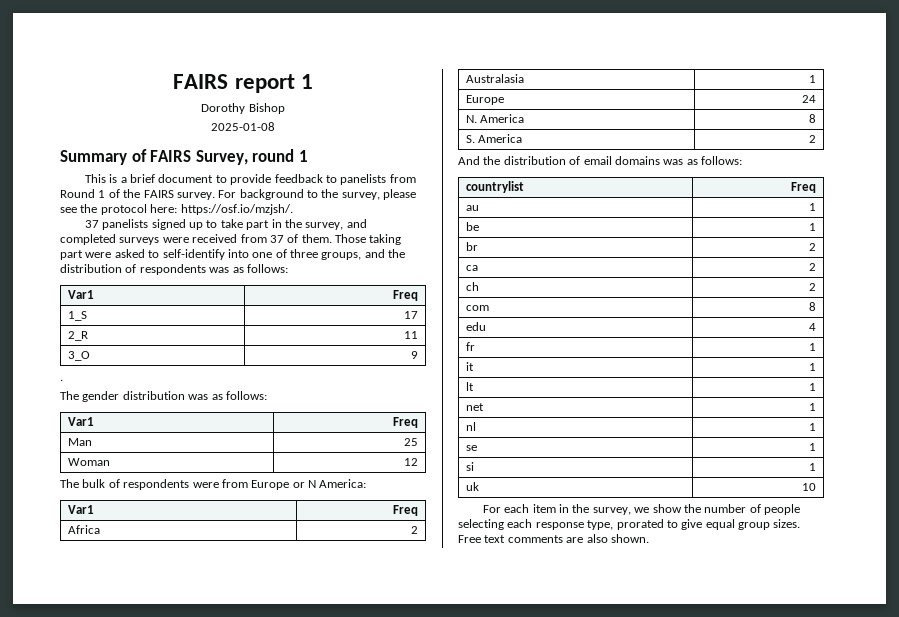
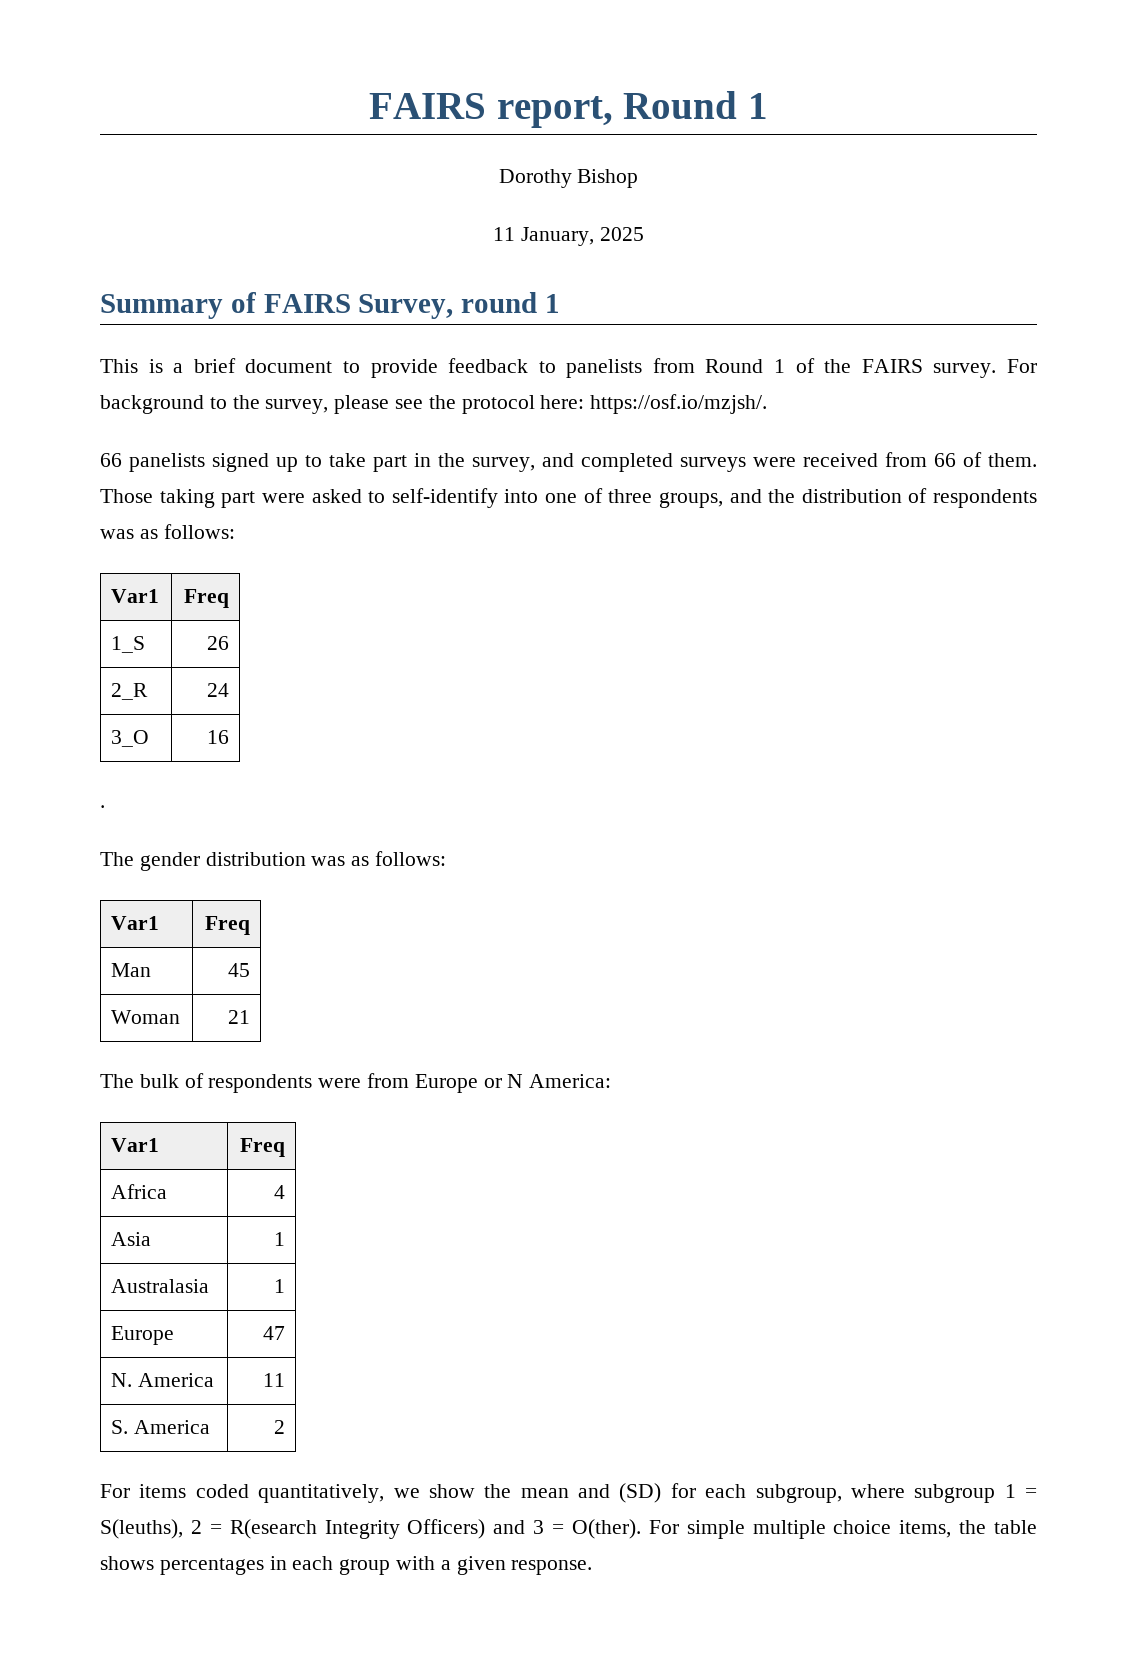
- FAIRS report 1
+ FAIRS report, Round 1
- 2025-01-08
+ 11 January, 2025
- 37 panelists signed up to take part in the survey, and completed surveys were received from 37 of them.
+ 66 panelists signed up to take part in the survey, and completed surveys were received from 66 of them.
- 1_S | 17
+ 1_S | 26
- 2_R | 11
+ 2_R | 24
- 3_O | 9
+ 3_O | 16
- Man | 25
+ Man | 45
- Woman | 12
+ Woman | 21
- Africa | 2
+ Africa | 4
+ Asia | 1
- Europe | 24
+ Europe | 47
- N. America | 8
+ N. America | 11
- And the distribution of email domains was as follows:
- countrylist | Freq
- au | 1
- be | 1
- br | 2
- ca | 2
- ch | 2
- com | 8
- edu | 4
- fr | 1
- it | 1
- lt | 1
- net | 1
- nl | 1
- se | 1
- si | 1
- uk | 10
- For each item in the survey, we show the number of people selecting each response type, prorated to give equal group sizes. Free text comments are also shown.
+ For items coded quantitatively, we show the mean and (SD) for each subgroup, where subgroup 1 = S(leuths), 2 = R(esearch Integrity Officers) and 3 = O(ther). For simple multiple choice items, the table shows percentages in each group with a given response.

